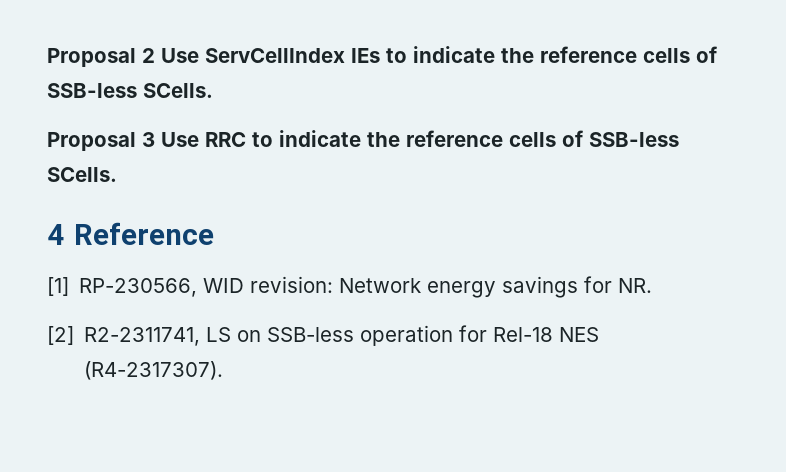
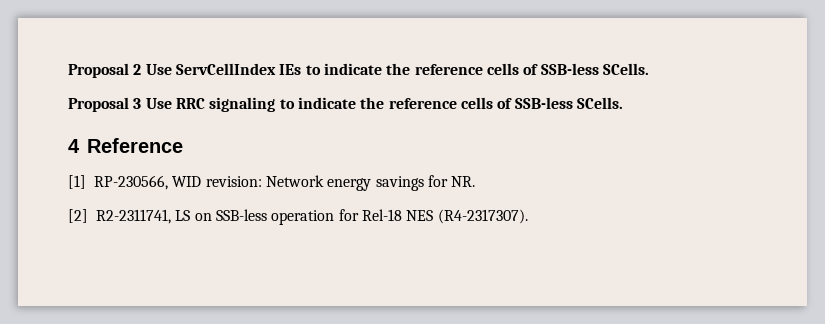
- Proposal 3 Use RRC to indicate the reference cells of SSB-less SCells.
+ Proposal 3 Use RRC signaling to indicate the reference cells of SSB-less SCells.

